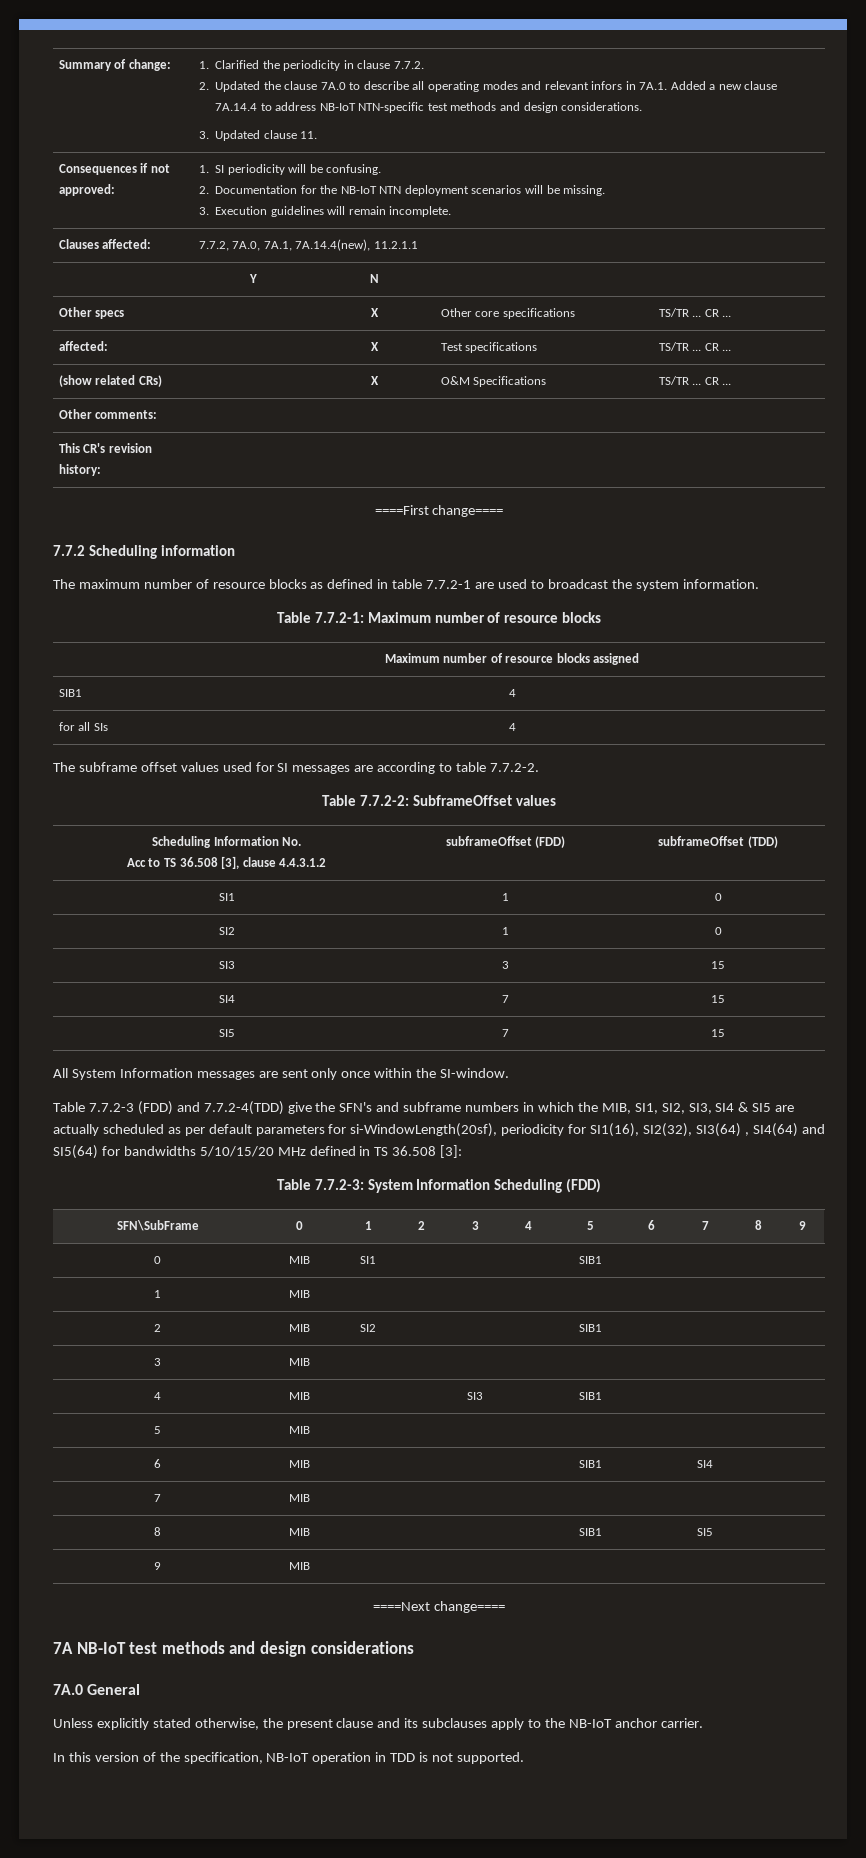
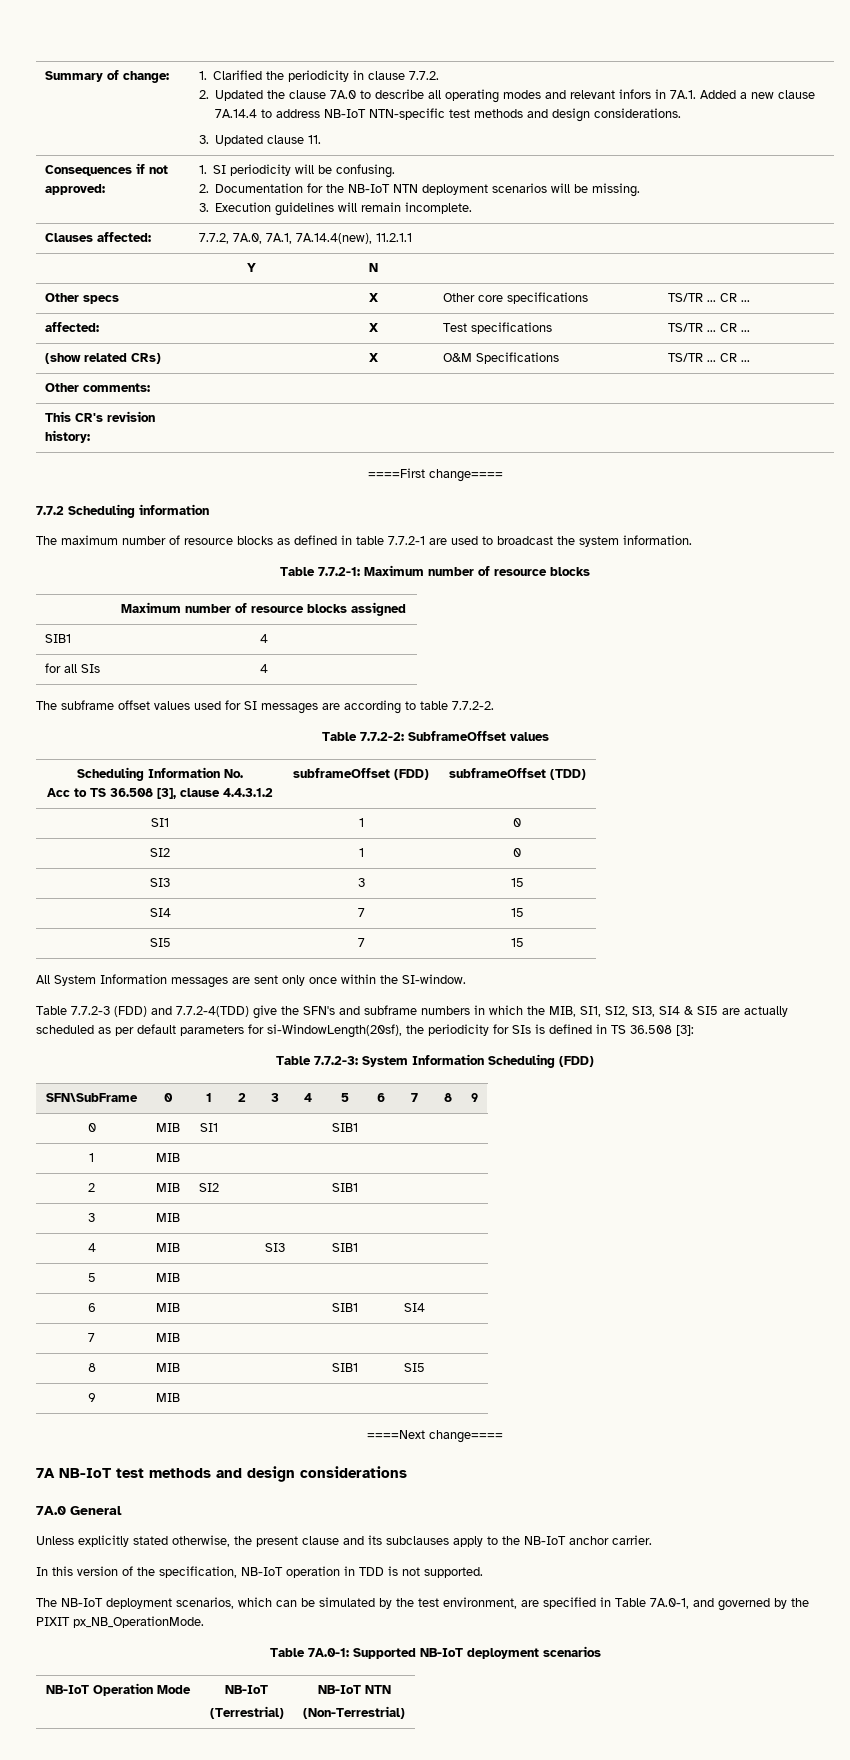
- Table 7.7.2-3 (FDD) and 7.7.2-4(TDD) give the SFN's and subframe numbers in which the MIB, SI1, SI2, SI3, SI4 & SI5 are actually scheduled as per default parameters for si-WindowLength(20sf), periodicity for SI1(16), SI2(32), SI3(64) , SI4(64) and SI5(64) for bandwidths 5/10/15/20 MHz defined in TS 36.508 [3]:
+ Table 7.7.2-3 (FDD) and 7.7.2-4(TDD) give the SFN's and subframe numbers in which the MIB, SI1, SI2, SI3, SI4 & SI5 are actually scheduled as per default parameters for si-WindowLength(20sf), the periodicity for SIs is defined in TS 36.508 [3]:
+ The NB-IoT deployment scenarios, which can be simulated by the test environment, are specified in Table 7A.0-1, and governed by the PIXIT px_NB_OperationMode.
+ Table 7A.0-1: Supported NB-IoT deployment scenarios
+ NB-IoT Operation Mode | NB-IoT
+ (Terrestrial) | NB-IoT NTN
+ (Non-Terrestrial)

